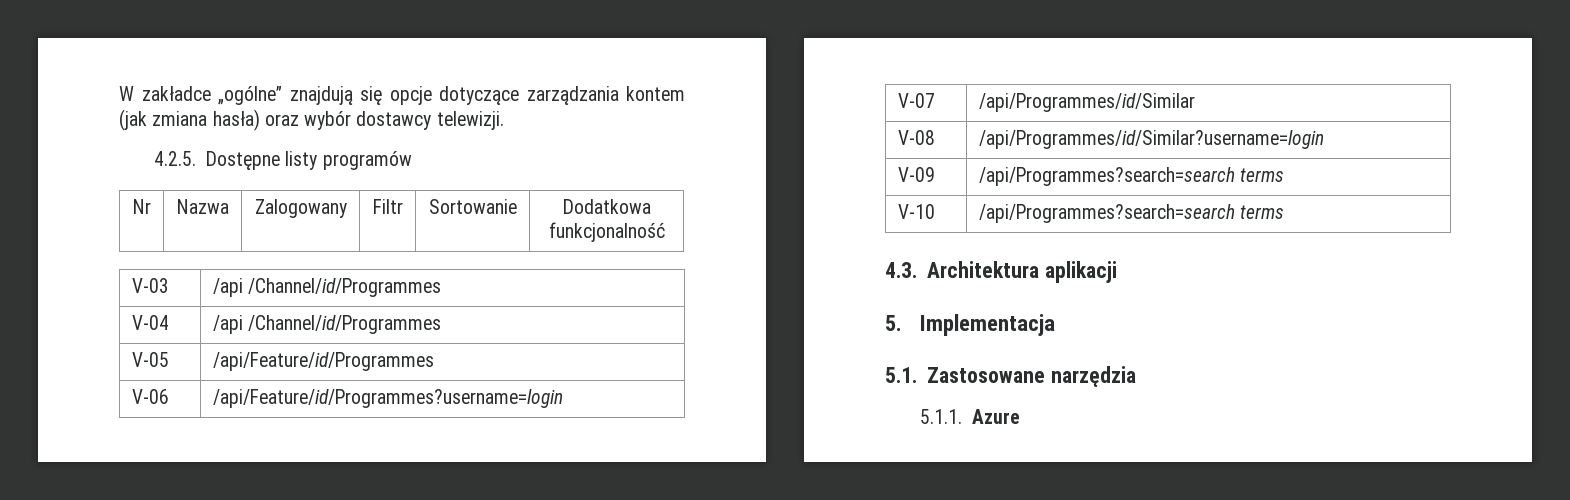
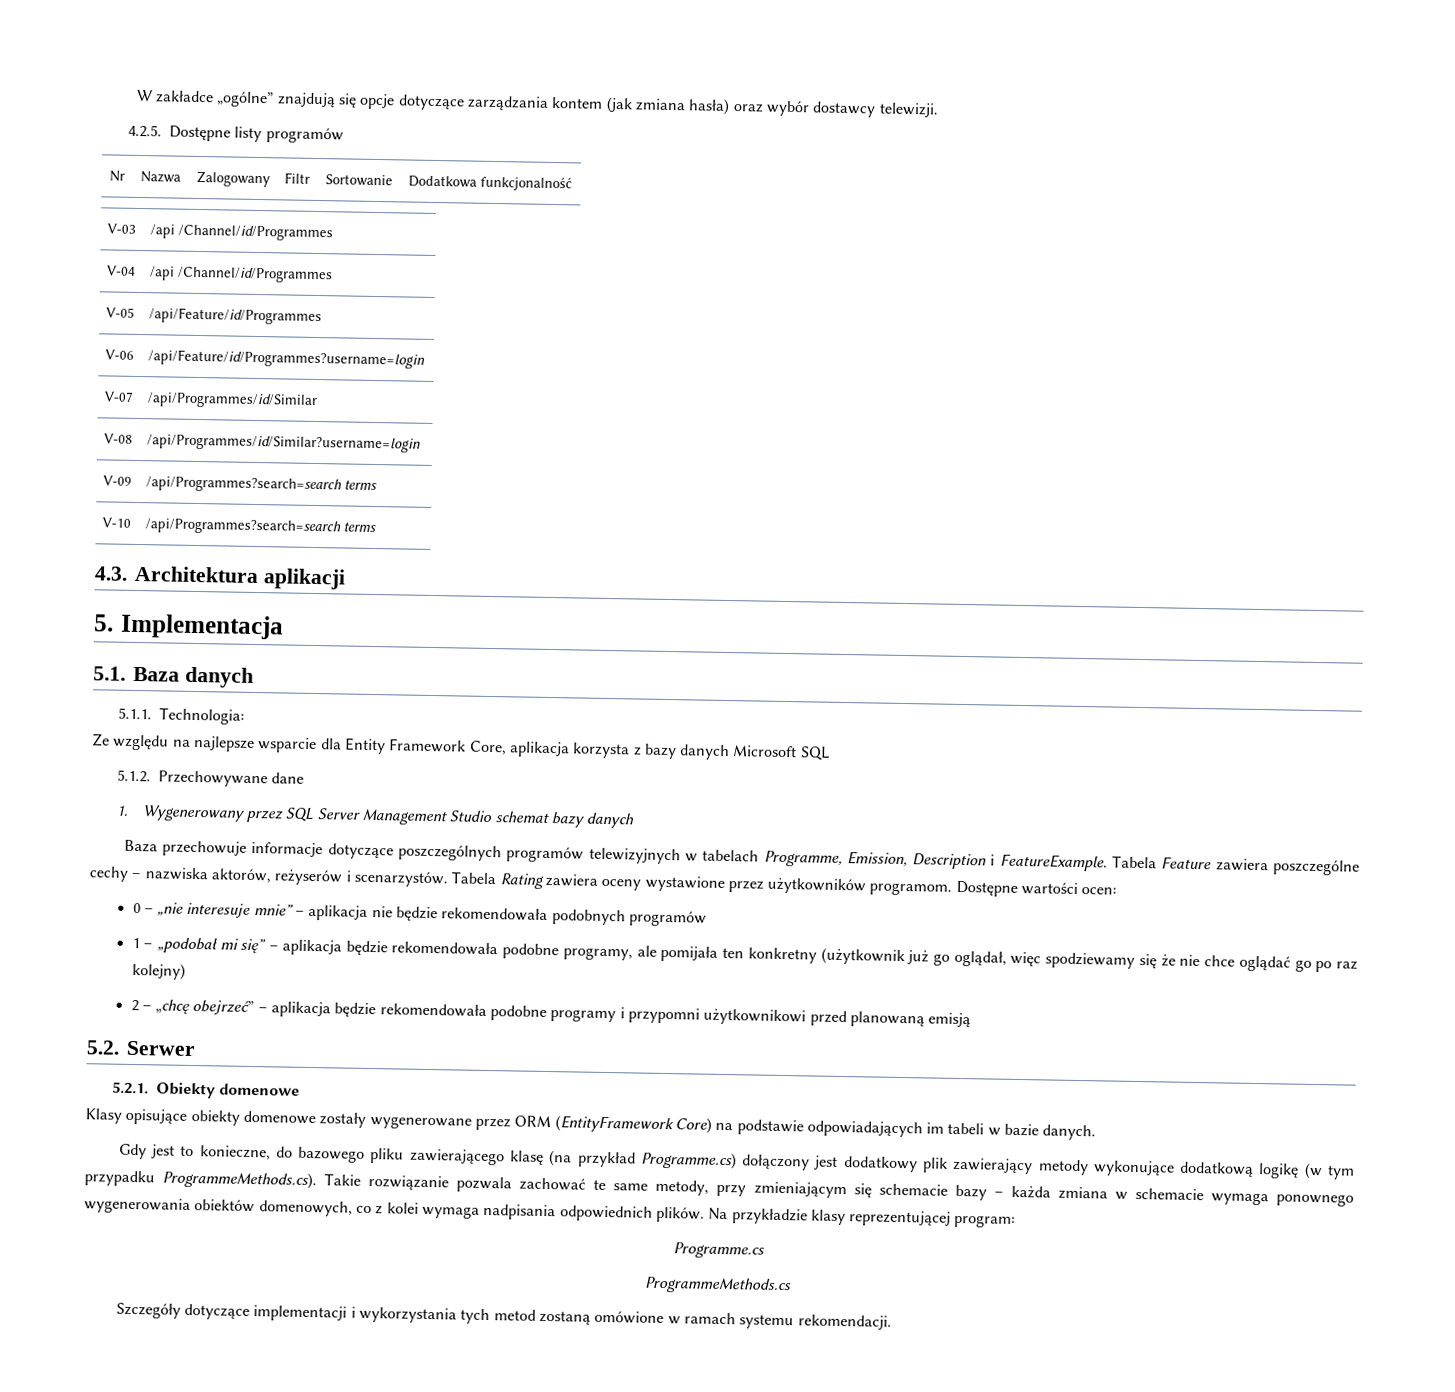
- 5.1. Zastosowane narzędzia
+ 5.1. Baza danych
- 5.1.1. Azure
+ 5.1.1. Technologia:
+ Ze względu na najlepsze wsparcie dla Entity Framework Core, aplikacja korzysta z bazy danych Microsoft SQL
+ 5.1.2. Przechowywane dane
+ 1. Wygenerowany przez SQL Server Management Studio schemat bazy danych
+ Baza przechowuje informacje dotyczące poszczególnych programów telewizyjnych w tabelach Programme, Emission, Description i FeatureExample. Tabela Feature zawiera poszczególne cechy – nazwiska aktorów, reżyserów i scenarzystów. Tabela Rating zawiera oceny wystawione przez użytkowników programom. Dostępne wartości ocen:
+ 0 – „nie interesuje mnie” – aplikacja nie będzie rekomendowała podobnych programów
+ 1 – „podobał mi się” – aplikacja będzie rekomendowała podobne programy, ale pomijała ten konkretny (użytkownik już go oglądał, więc spodziewamy się że nie chce oglądać go po raz kolejny)
+ 2 – „chcę obejrzeć” – aplikacja będzie rekomendowała podobne programy i przypomni użytkownikowi przed planowaną emisją
+ 5.2. Serwer
+ 5.2.1. Obiekty domenowe
+ Klasy opisujące obiekty domenowe zostały wygenerowane przez ORM (EntityFramework Core) na podstawie odpowiadających im tabeli w bazie danych.
+ Gdy jest to konieczne, do bazowego pliku zawierającego klasę (na przykład Programme.cs) dołączony jest dodatkowy plik zawierający metody wykonujące dodatkową logikę (w tym przypadku ProgrammeMethods.cs). Takie rozwiązanie pozwala zachować te same metody, przy zmieniającym się schemacie bazy – każda zmiana w schemacie wymaga ponownego wygenerowania obiektów domenowych, co z kolei wymaga nadpisania odpowiednich plików. Na przykładzie klasy reprezentującej program:
+ Programme.cs
+ ProgrammeMethods.cs
+ Szczegóły dotyczące implementacji i wykorzystania tych metod zostaną omówione w ramach systemu rekomendacji.

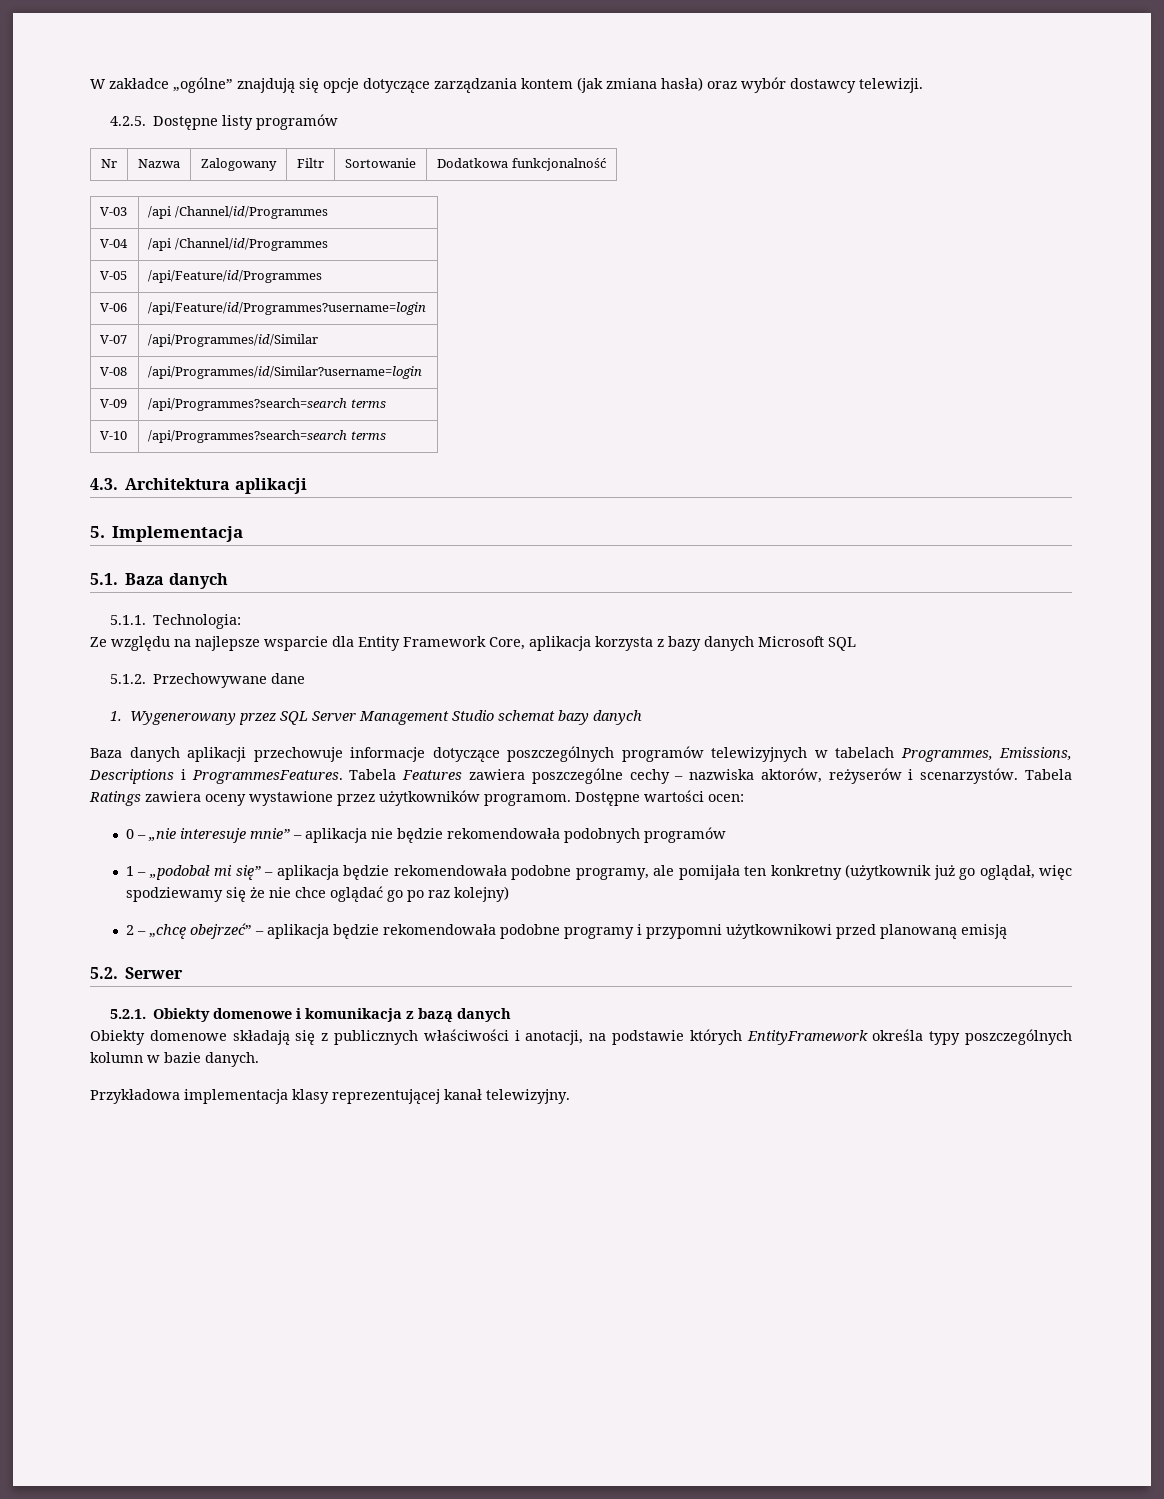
- Baza przechowuje informacje dotyczące poszczególnych programów telewizyjnych w tabelach Programme, Emission, Description i FeatureExample. Tabela Feature zawiera poszczególne cechy – nazwiska aktorów, reżyserów i scenarzystów.
+ Baza danych aplikacji przechowuje informacje dotyczące poszczególnych programów telewizyjnych w tabelach Programmes, Emissions, Descriptions i ProgrammesFeatures. Tabela Features zawiera poszczególne cechy – nazwiska aktorów, reżyserów i scenarzystów.
- Tabela Rating zawiera oceny wystawione przez użytkowników programom.
+ Tabela Ratings zawiera oceny wystawione przez użytkowników programom.
- 5.2.1. Obiekty domenowe
- Klasy opisujące obiekty domenowe zostały wygenerowane przez ORM (EntityFramework Core) na podstawie odpowiadających im tabeli w bazie danych.
- Gdy jest to konieczne, do bazowego pliku zawierającego klasę (na przykład Programme.cs) dołączony jest dodatkowy plik zawierający metody wykonujące dodatkową logikę (w tym przypadku ProgrammeMethods.cs). Takie rozwiązanie pozwala zachować te same metody, przy zmieniającym się schemacie bazy – każda zmiana w schemacie wymaga ponownego wygenerowania obiektów domenowych, co z kolei wymaga nadpisania odpowiednich plików. Na przykładzie klasy reprezentującej program:
- Programme.cs
- ProgrammeMethods.cs
- Szczegóły dotyczące implementacji i wykorzystania tych metod zostaną omówione w ramach systemu rekomendacji.
+ 5.2.1. Obiekty domenowe i komunikacja z bazą danych
+ Obiekty domenowe składają się z publicznych właściwości i anotacji, na podstawie których EntityFramework określa typy poszczególnych kolumn w bazie danych.
+ Przykładowa implementacja klasy reprezentującej kanał telewizyjny.

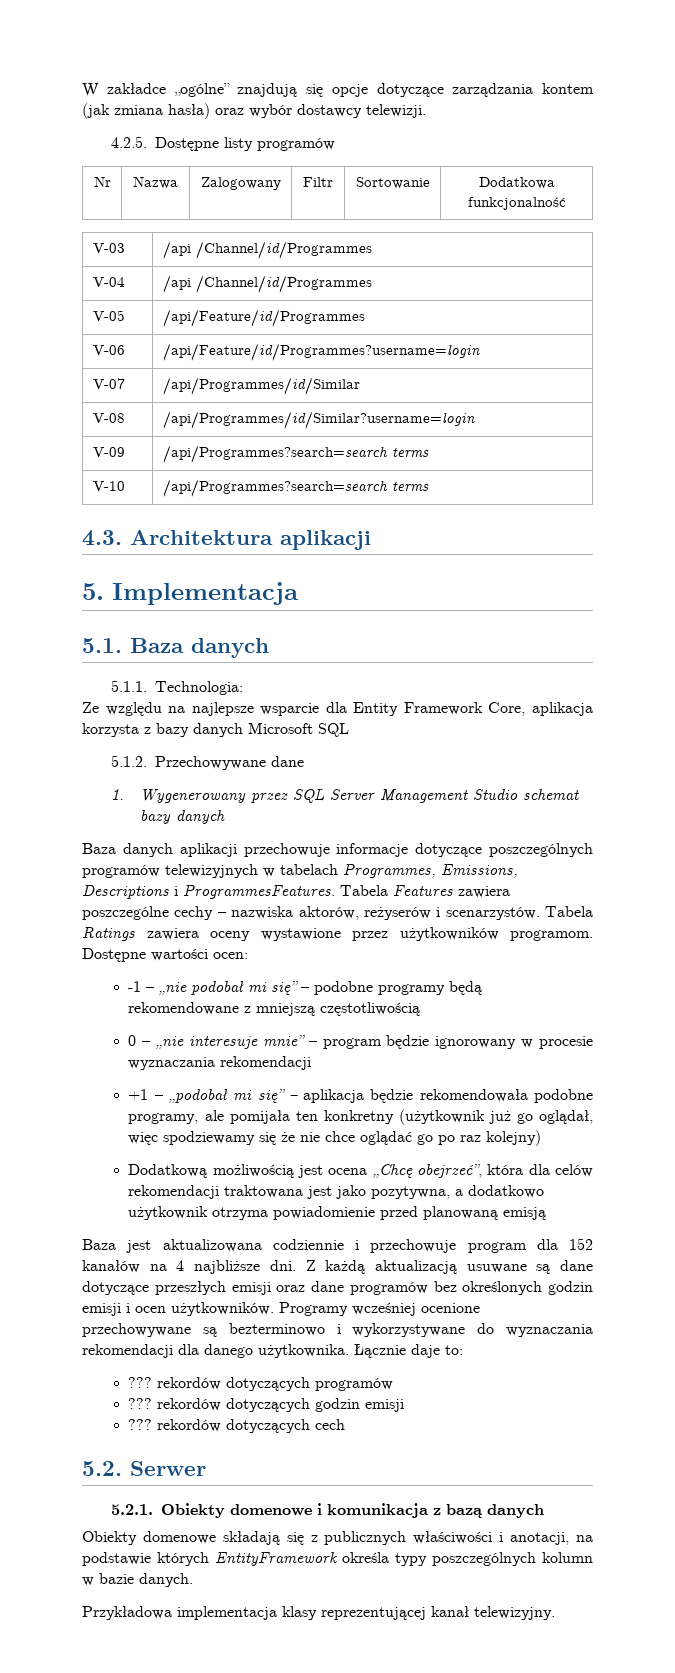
+ -1 – „nie podobał mi się” – podobne programy będą rekomendowane z mniejszą częstotliwością
- 0 – „nie interesuje mnie” – aplikacja nie będzie rekomendowała podobnych programów
- 1 – „podobał mi się” – aplikacja będzie rekomendowała podobne programy, ale pomijała ten konkretny (użytkownik już go oglądał, więc spodziewamy się że nie chce oglądać go po raz kolejny)
+ 0 – „nie interesuje mnie” – program będzie ignorowany w procesie wyznaczania rekomendacji
+ +1 – „podobał mi się” – aplikacja będzie rekomendowała podobne programy, ale pomijała ten konkretny (użytkownik już go oglądał, więc spodziewamy się że nie chce oglądać go po raz kolejny)
- 2 – „chcę obejrzeć” – aplikacja będzie rekomendowała podobne programy i przypomni użytkownikowi przed planowaną emisją
+ Dodatkową możliwością jest ocena „Chcę obejrzeć”, która dla celów rekomendacji traktowana jest jako pozytywna, a dodatkowo użytkownik otrzyma powiadomienie przed planowaną emisją
+ Baza jest aktualizowana codziennie i przechowuje program dla 152 kanałów na 4 najbliższe dni. Z każdą aktualizacją usuwane są dane dotyczące przeszłych emisji oraz dane programów bez określonych godzin emisji i ocen użytkowników. Programy wcześniej ocenione przechowywane są bezterminowo i wykorzystywane do wyznaczania rekomendacji dla danego użytkownika. Łącznie daje to:
+ ??? rekordów dotyczących programów
+ ??? rekordów dotyczących godzin emisji
+ ??? rekordów dotyczących cech

